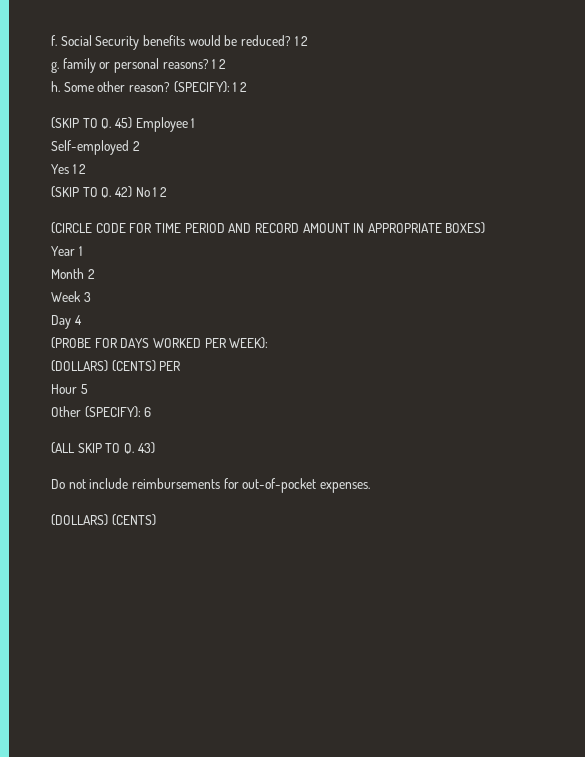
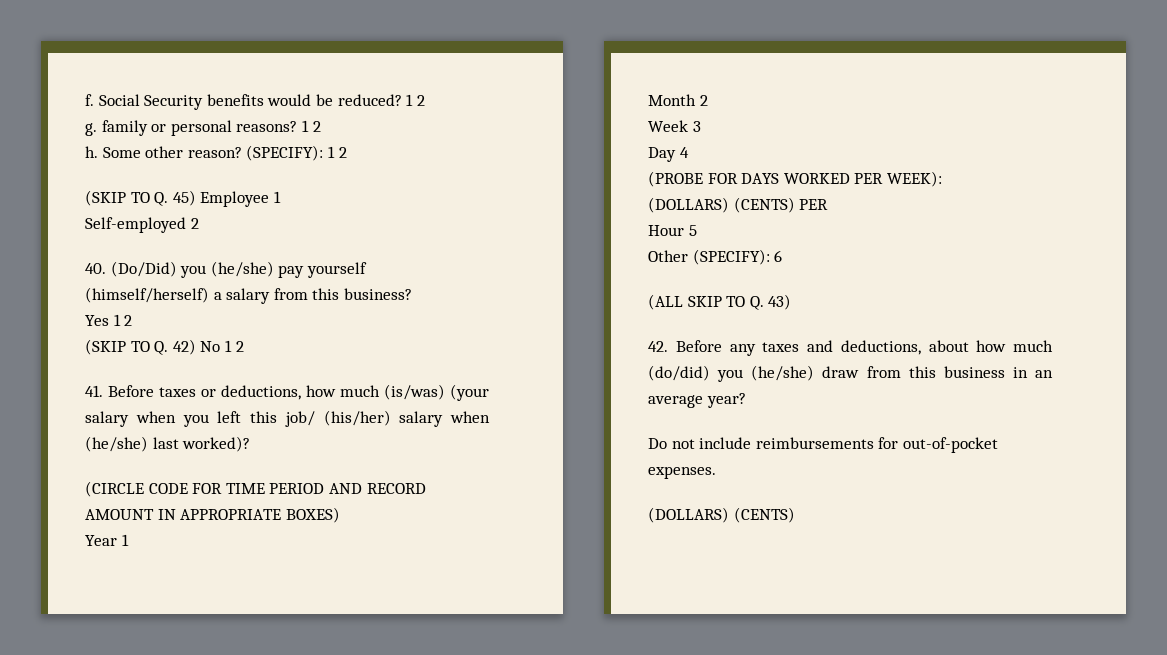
+ 40. (Do/Did) you (he/she) pay yourself (himself/herself) a salary from this business?
+ 41. Before taxes or deductions, how much (is/was) (your salary when you left this job/ (his/her) salary when (he/she) last worked)?
+ 42. Before any taxes and deductions, about how much (do/did) you (he/she) draw from this business in an average year?

